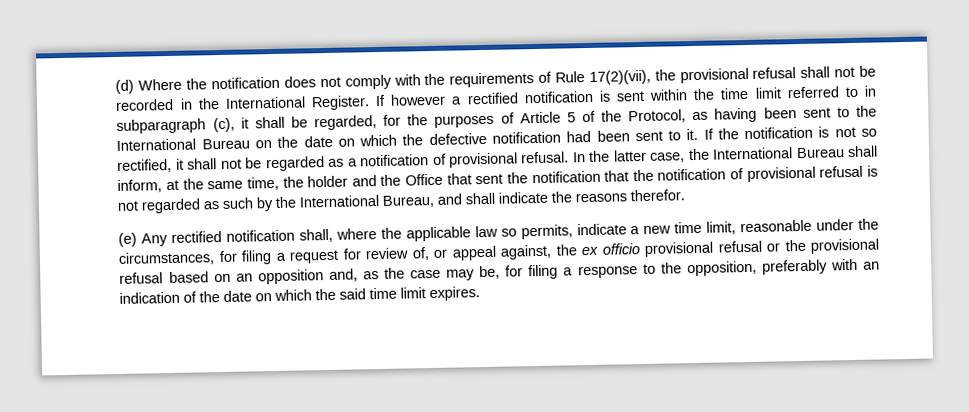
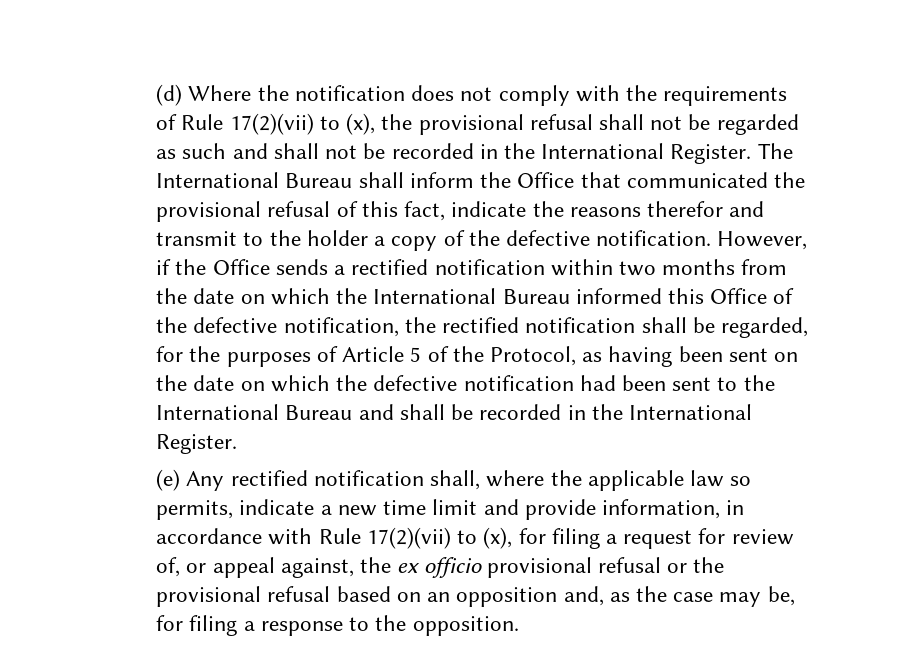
- (d) Where the notification does not comply with the requirements of Rule 17(2)(vii), the provisional refusal shall not be recorded in the International Register. If however a rectified notification is sent within the time limit referred to in subparagraph (c), it shall be regarded, for the purposes of Article 5 of the Protocol, as having been sent to the International Bureau on the date on which the defective notification had been sent to it. If the notification is not so rectified, it shall not be regarded as a notification of provisional refusal. In the latter case, the International Bureau shall inform, at the same time, the holder and the Office that sent the notification that the notification of provisional refusal is not regarded as such by the International Bureau, and shall indicate the reasons therefor.
+ (d) Where the notification does not comply with the requirements of Rule 17(2)(vii) to (x), the provisional refusal shall not be regarded as such and shall not be recorded in the International Register. The International Bureau shall inform the Office that communicated the provisional refusal of this fact, indicate the reasons therefor and transmit to the holder a copy of the defective notification. However, if the Office sends a rectified notification within two months from the date on which the International Bureau informed this Office of the defective notification, the rectified notification shall be regarded, for the purposes of Article 5 of the Protocol, as having been sent on the date on which the defective notification had been sent to the International Bureau and shall be recorded in the International Register.
- (e) Any rectified notification shall, where the applicable law so permits, indicate a new time limit, reasonable under the circumstances, for filing a request for review of, or appeal against, the ex officio provisional refusal or the provisional refusal based on an opposition and, as the case may be, for filing a response to the opposition, preferably with an indication of the date on which the said time limit expires.
+ (e) Any rectified notification shall, where the applicable law so permits, indicate a new time limit and provide information, in accordance with Rule 17(2)(vii) to (x), for filing a request for review of, or appeal against, the ex officio provisional refusal or the provisional refusal based on an opposition and, as the case may be, for filing a response to the opposition.

